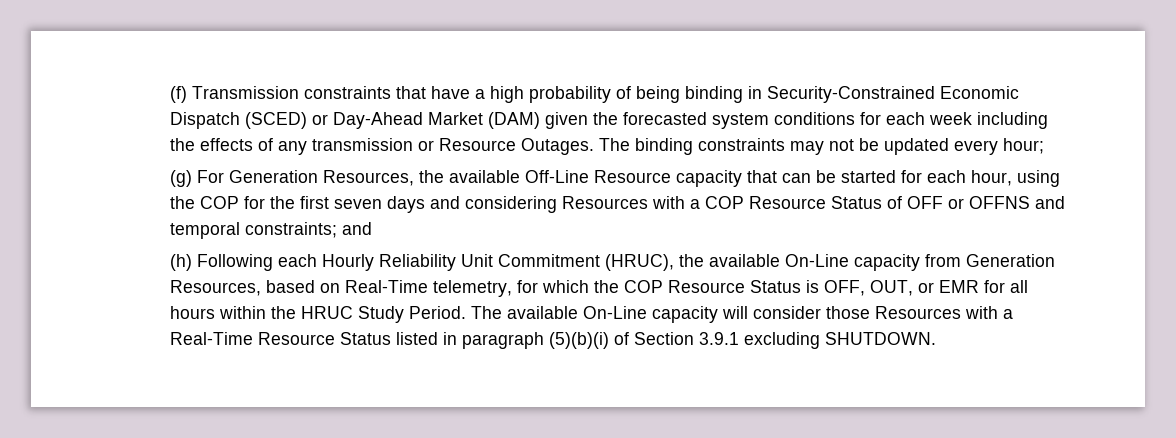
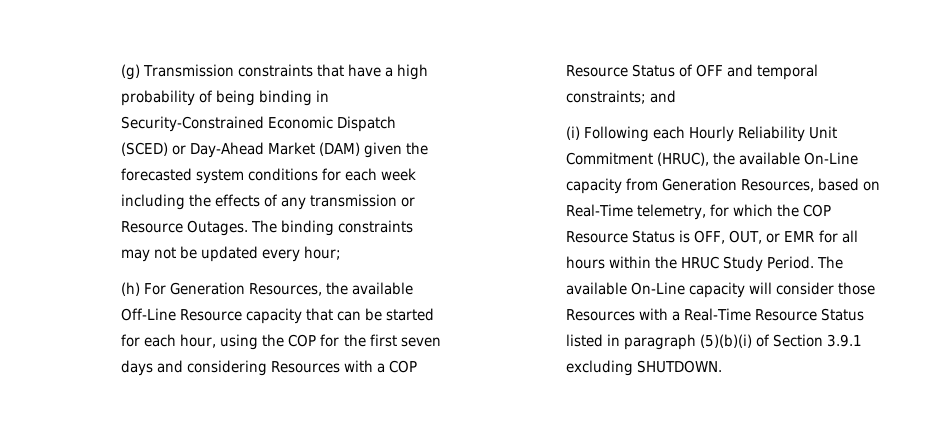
- (f) Transmission constraints that have a high probability of being binding in Security-Constrained Economic Dispatch (SCED) or Day-Ahead Market (DAM) given the forecasted system conditions for each week including the effects of any transmission or Resource Outages.
+ (g) Transmission constraints that have a high probability of being binding in Security-Constrained Economic Dispatch (SCED) or Day-Ahead Market (DAM) given the forecasted system conditions for each week including the effects of any transmission or Resource Outages.
- (g) For Generation Resources, the available Off-Line Resource capacity that can be started for each hour, using the COP for the first seven days and considering Resources with a COP Resource Status of OFF or OFFNS and temporal constraints; and
+ (h) For Generation Resources, the available Off-Line Resource capacity that can be started for each hour, using the COP for the first seven days and considering Resources with a COP Resource Status of OFF and temporal constraints; and
- (h) Following each Hourly Reliability Unit Commitment (HRUC), the available On-Line capacity from Generation Resources, based on Real-Time telemetry, for which the COP Resource Status is OFF, OUT, or EMR for all hours within the HRUC Study Period.
+ (i) Following each Hourly Reliability Unit Commitment (HRUC), the available On-Line capacity from Generation Resources, based on Real-Time telemetry, for which the COP Resource Status is OFF, OUT, or EMR for all hours within the HRUC Study Period.

